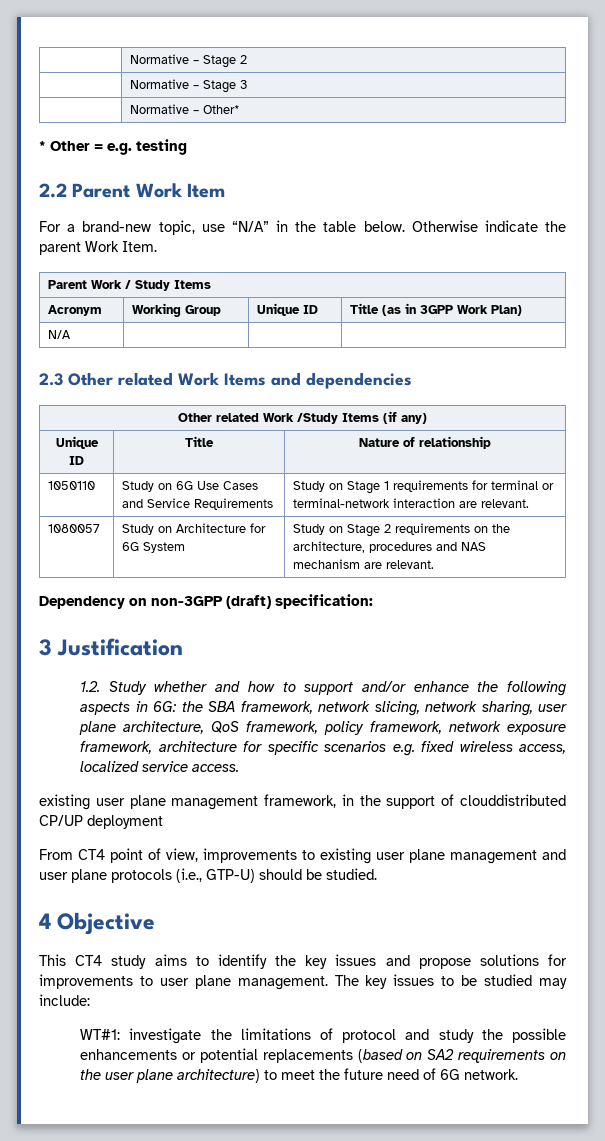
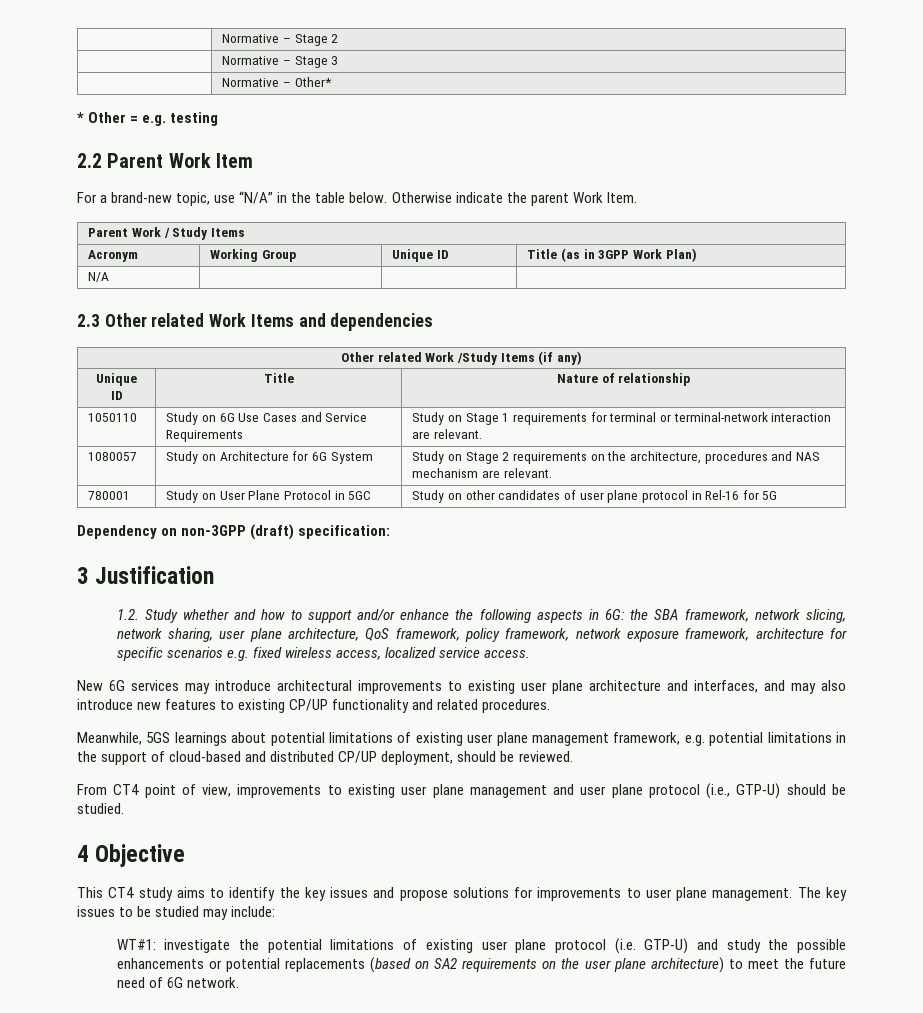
+ 780001 | Study on User Plane Protocol in 5GC | Study on other candidates of user plane protocol in Rel-16 for 5G
- existing user plane management framework, in the support of clouddistributed CP/UP deployment
+ New 6G services may introduce architectural improvements to existing user plane architecture and interfaces, and may also introduce new features to existing CP/UP functionality and related procedures.
+ Meanwhile, 5GS learnings about potential limitations of existing user plane management framework, e.g. potential limitations in the support of cloud-based and distributed CP/UP deployment, should be reviewed.
- From CT4 point of view, improvements to existing user plane management and user plane protocols (i.e., GTP-U) should be studied.
+ From CT4 point of view, improvements to existing user plane management and user plane protocol (i.e., GTP-U) should be studied.
- WT#1: investigate the limitations of protocol and study the possible enhancements or potential replacements (based on SA2 requirements on the user plane architecture) to meet the future need of 6G network.
+ WT#1: investigate the potential limitations of existing user plane protocol (i.e. GTP-U) and study the possible enhancements or potential replacements (based on SA2 requirements on the user plane architecture) to meet the future need of 6G network.

